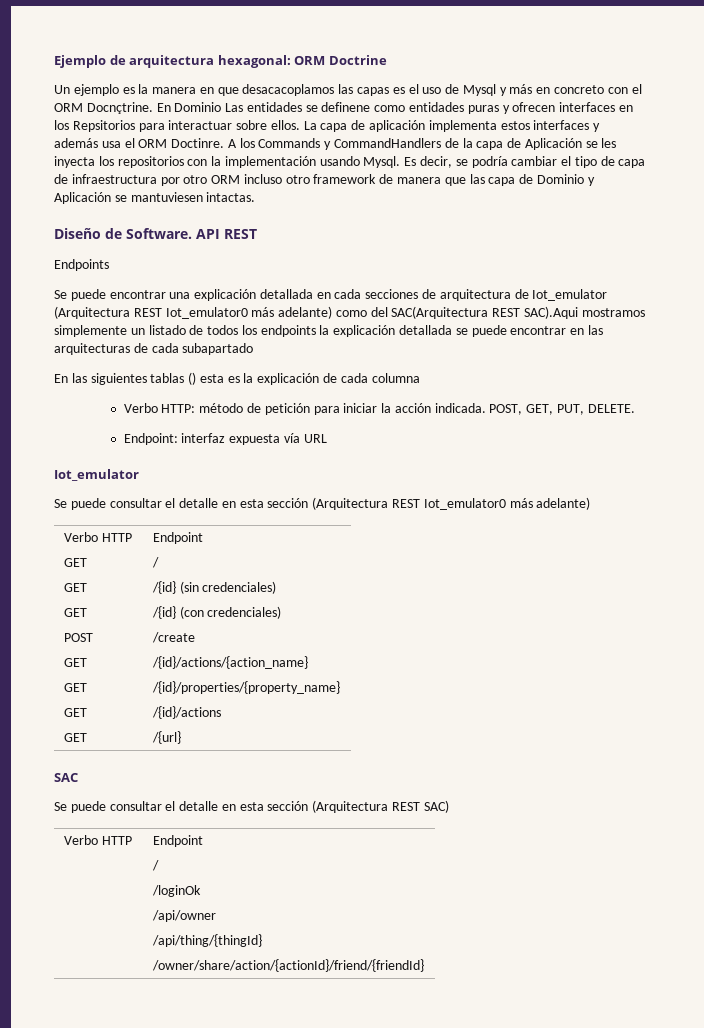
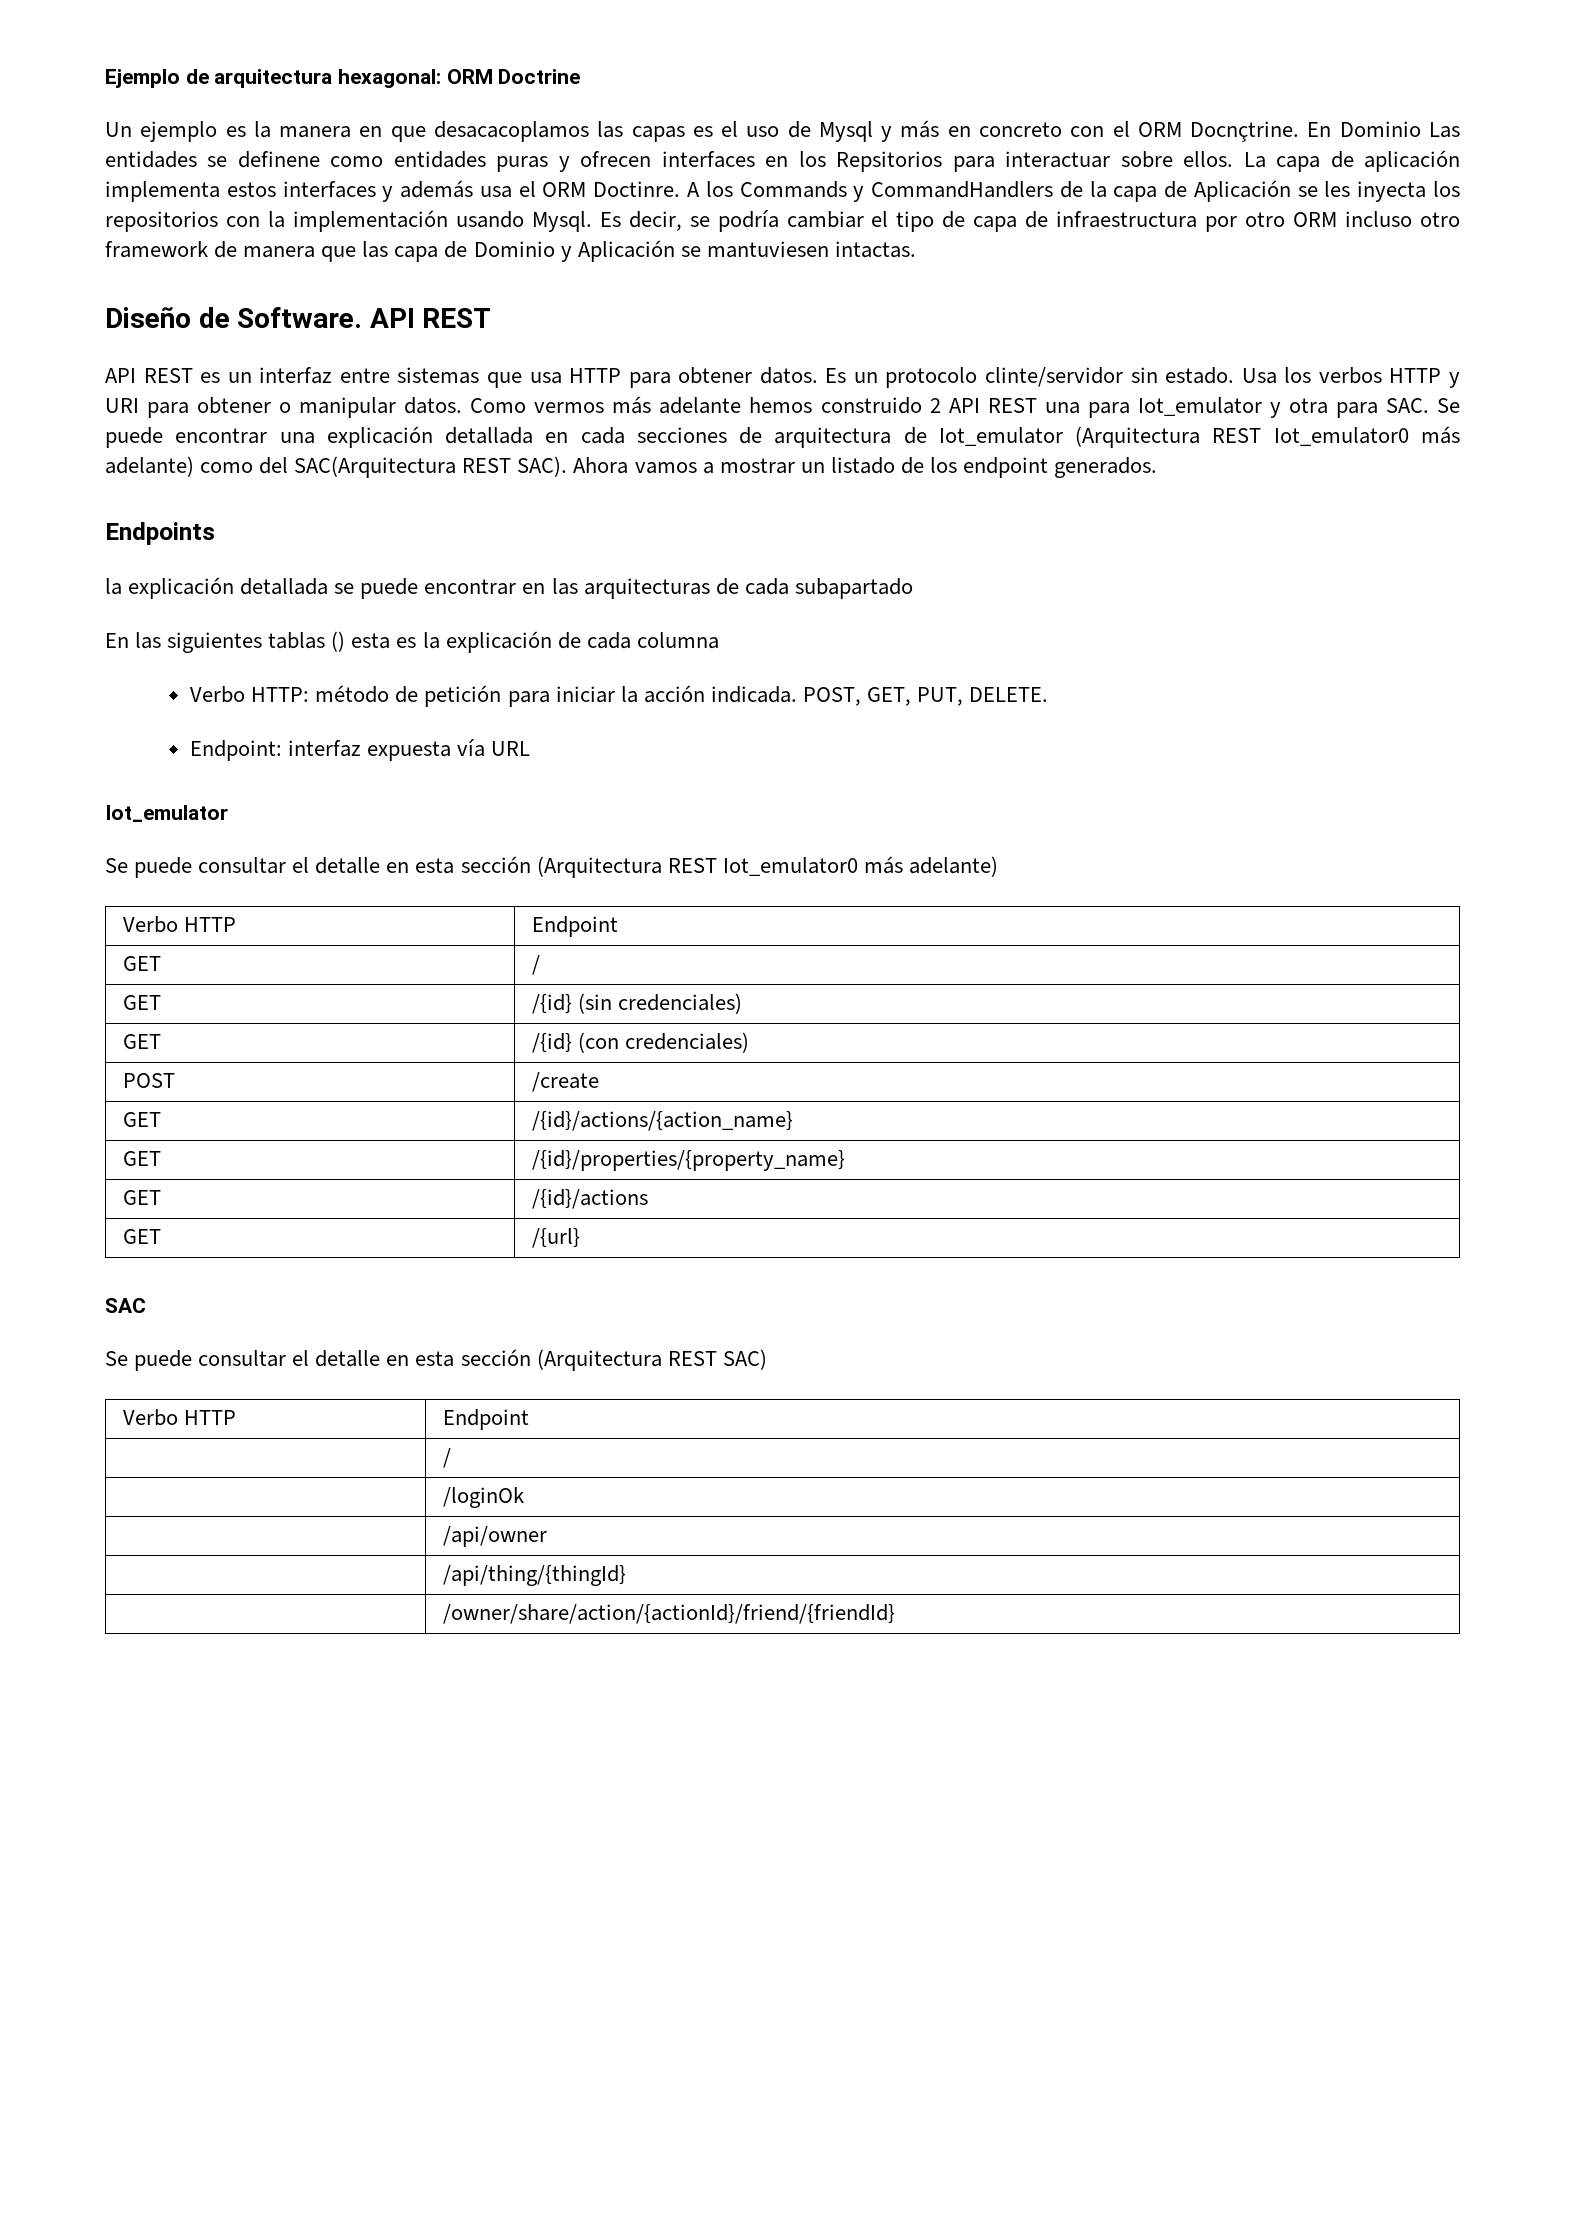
+ API REST es un interfaz entre sistemas que usa HTTP para obtener datos. Es un protocolo clinte/servidor sin estado. Usa los verbos HTTP y URI para obtener o manipular datos. Como vermos más adelante hemos construido 2 API REST una para Iot_emulator y otra para SAC. Se puede encontrar una explicación detallada en cada secciones de arquitectura de Iot_emulator (Arquitectura REST Iot_emulator0 más adelante) como del SAC(Arquitectura REST SAC). Ahora vamos a mostrar un listado de los endpoint generados.
  Endpoints
- Se puede encontrar una explicación detallada en cada secciones de arquitectura de Iot_emulator (Arquitectura REST Iot_emulator0 más adelante) como del SAC(Arquitectura REST SAC).Aqui mostramos simplemente un listado de todos los endpoints la explicación detallada se puede encontrar en las arquitecturas de cada subapartado
+ la explicación detallada se puede encontrar en las arquitecturas de cada subapartado

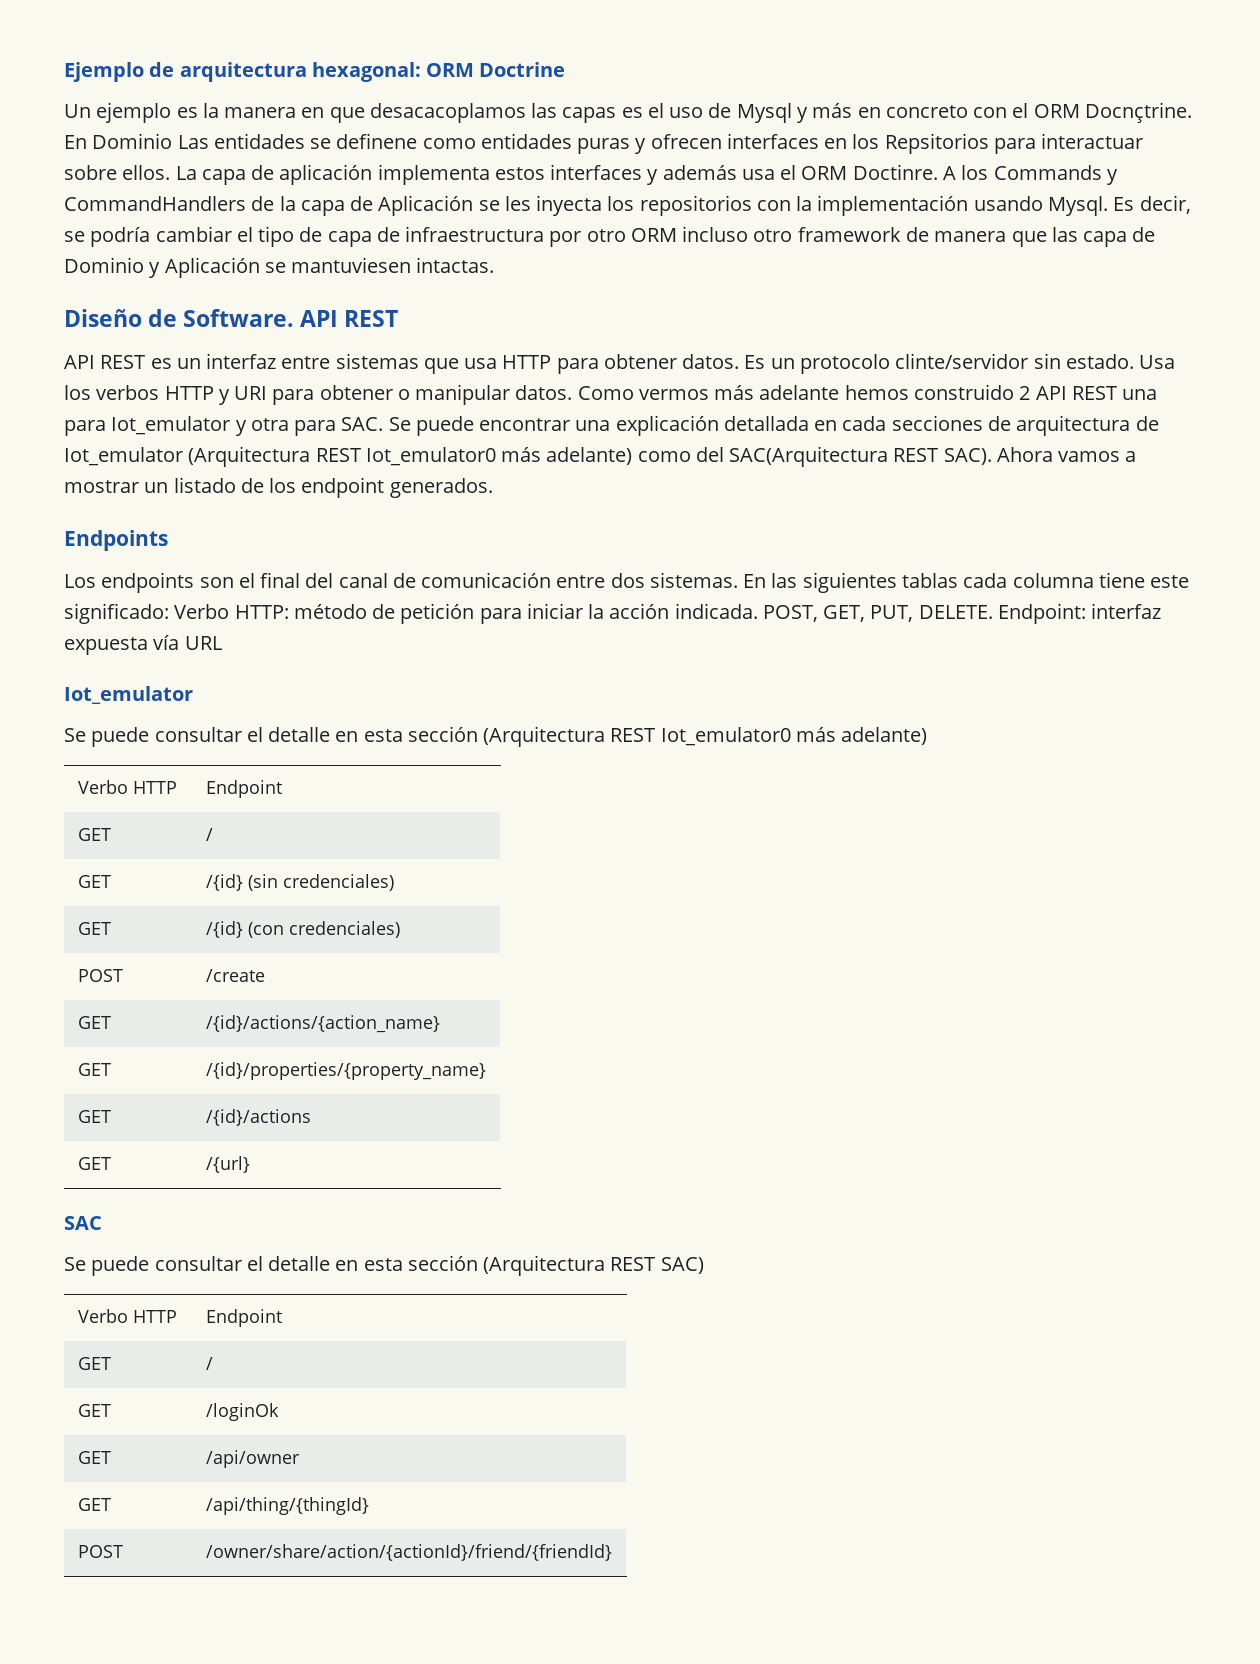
- la explicación detallada se puede encontrar en las arquitecturas de cada subapartado
- En las siguientes tablas () esta es la explicación de cada columna
- Verbo HTTP: método de petición para iniciar la acción indicada.
+ Los endpoints son el final del canal de comunicación entre dos sistemas. En las siguientes tablas cada columna tiene este significado: Verbo HTTP: método de petición para iniciar la acción indicada.
- POST, GET, PUT, DELETE.
- Endpoint: interfaz expuesta vía URL
+ POST, GET, PUT, DELETE. Endpoint: interfaz expuesta vía URL
  Se puede consultar el detalle en esta sección (Arquitectura REST SAC)
  Verbo HTTP | Endpoint
- | /
- | /loginOk
+ GET | /
+ GET | /loginOk
- | /api/owner
+ GET | /api/owner
- | /api/thing/{thingId}
+ GET | /api/thing/{thingId}
- | /owner/share/action/{actionId}/friend/{friendId}
+ POST | /owner/share/action/{actionId}/friend/{friendId}

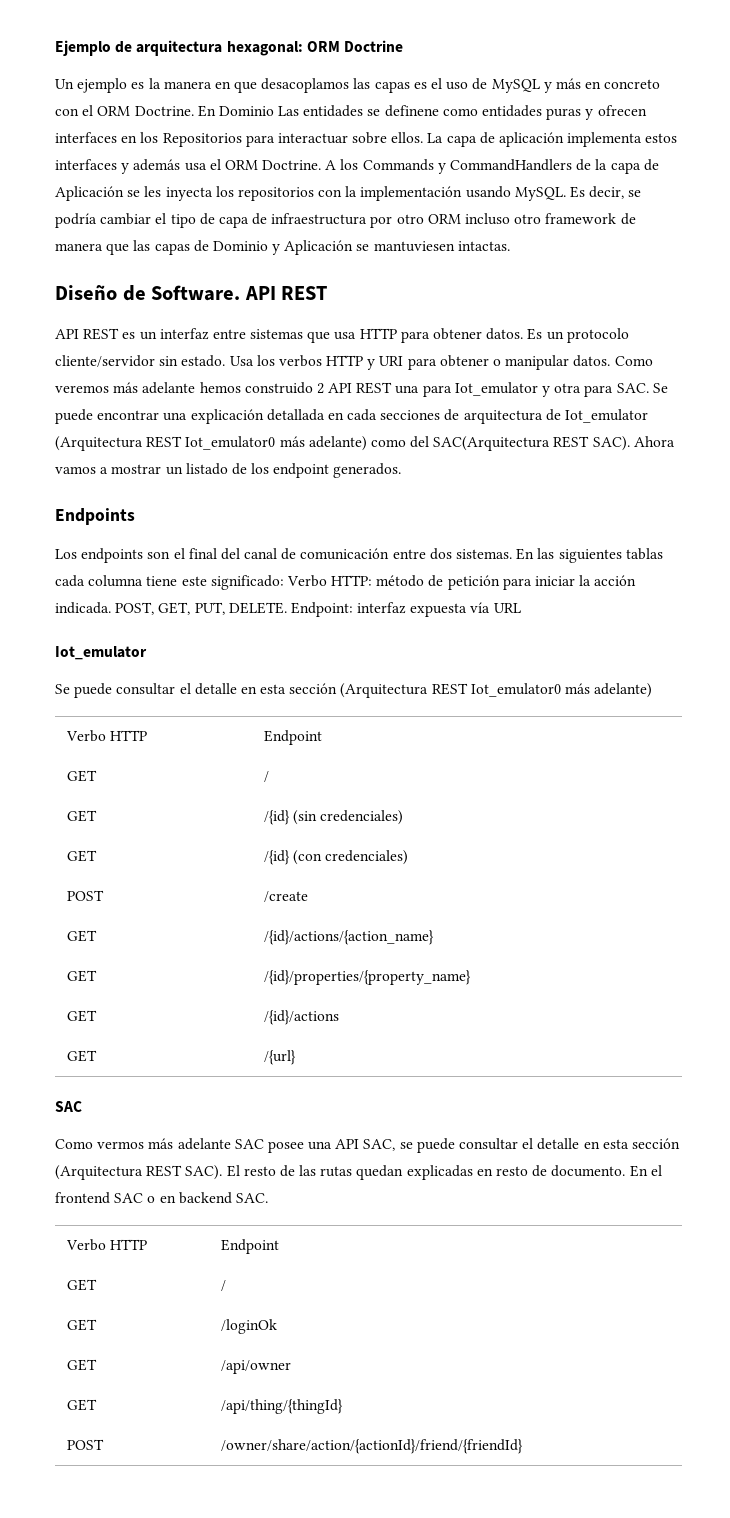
- Un ejemplo es la manera en que desacacoplamos las capas es el uso de Mysql y más en concreto con el ORM Docnçtrine.
+ Un ejemplo es la manera en que desacoplamos las capas es el uso de MySQL y más en concreto con el ORM Doctrine.
- En Dominio Las entidades se definene como entidades puras y ofrecen interfaces en los Repsitorios para interactuar sobre ellos.
+ En Dominio Las entidades se definene como entidades puras y ofrecen interfaces en los Repositorios para interactuar sobre ellos.
- La capa de aplicación implementa estos interfaces y además usa el ORM Doctinre.
+ La capa de aplicación implementa estos interfaces y además usa el ORM Doctrine.
- A los Commands y CommandHandlers de la capa de Aplicación se les inyecta los repositorios con la implementación usando Mysql.
+ A los Commands y CommandHandlers de la capa de Aplicación se les inyecta los repositorios con la implementación usando MySQL.
- Es decir, se podría cambiar el tipo de capa de infraestructura por otro ORM incluso otro framework de manera que las capa de Dominio y Aplicación se mantuviesen intactas.
+ Es decir, se podría cambiar el tipo de capa de infraestructura por otro ORM incluso otro framework de manera que las capas de Dominio y Aplicación se mantuviesen intactas.
- Es un protocolo clinte/servidor sin estado.
+ Es un protocolo cliente/servidor sin estado.
- Como vermos más adelante hemos construido 2 API REST una para Iot_emulator y otra para SAC. Se puede encontrar una explicación detallada en cada secciones de arquitectura de Iot_emulator (Arquitectura REST Iot_emulator0 más adelante) como del SAC(Arquitectura REST SAC).
+ Como veremos más adelante hemos construido 2 API REST una para Iot_emulator y otra para SAC. Se puede encontrar una explicación detallada en cada secciones de arquitectura de Iot_emulator (Arquitectura REST Iot_emulator0 más adelante) como del SAC(Arquitectura REST SAC).
- Se puede consultar el detalle en esta sección (Arquitectura REST SAC)
+ Como vermos más adelante SAC posee una API SAC, se puede consultar el detalle en esta sección (Arquitectura REST SAC). El resto de las rutas quedan explicadas en resto de documento. En el frontend SAC o en backend SAC.

